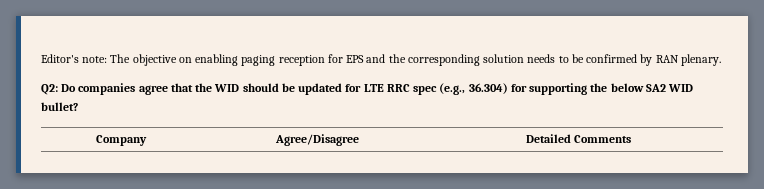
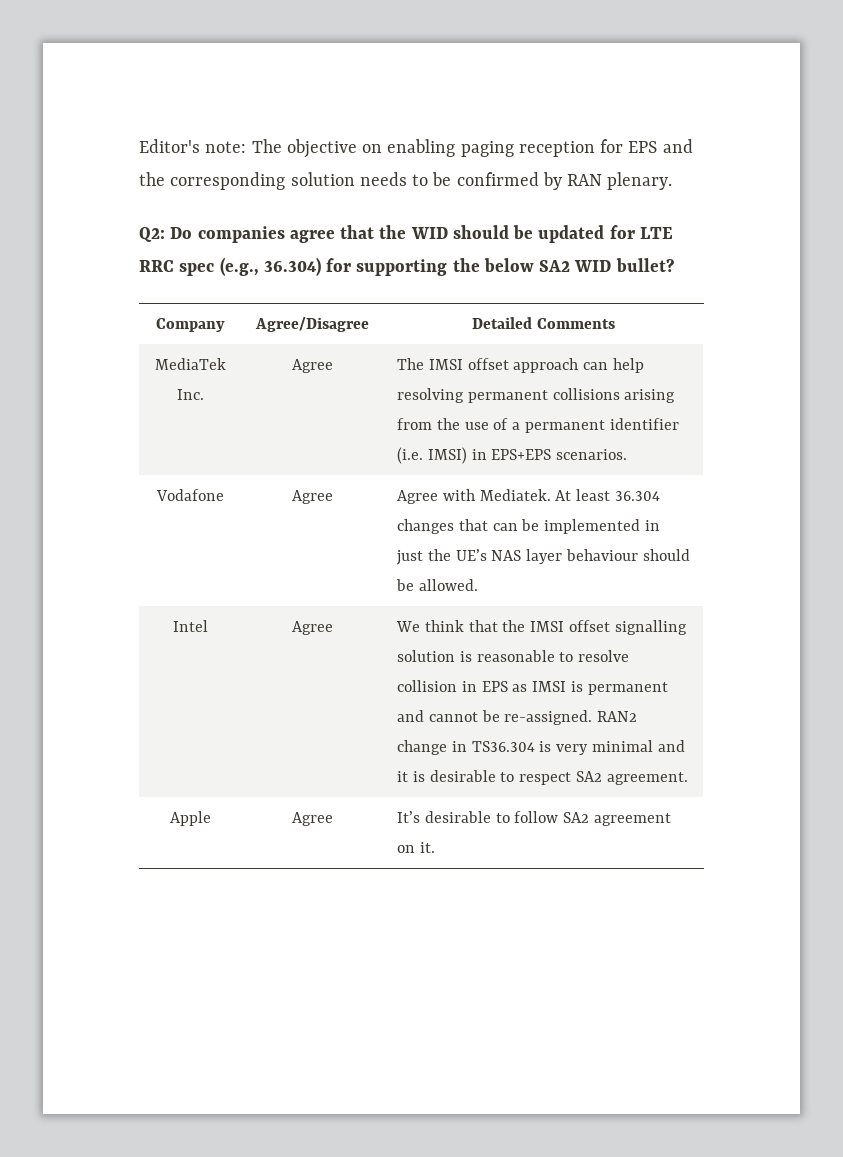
+ MediaTek Inc. | Agree | The IMSI offset approach can help resolving permanent collisions arising from the use of a permanent identifier (i.e. IMSI) in EPS+EPS scenarios.
+ Vodafone | Agree | Agree with Mediatek. At least 36.304 changes that can be implemented in just the UE’s NAS layer behaviour should be allowed.
+ Intel | Agree | We think that the IMSI offset signalling solution is reasonable to resolve collision in EPS as IMSI is permanent and cannot be re-assigned. RAN2 change in TS36.304 is very minimal and it is desirable to respect SA2 agreement.
+ Apple | Agree | It’s desirable to follow SA2 agreement on it.

